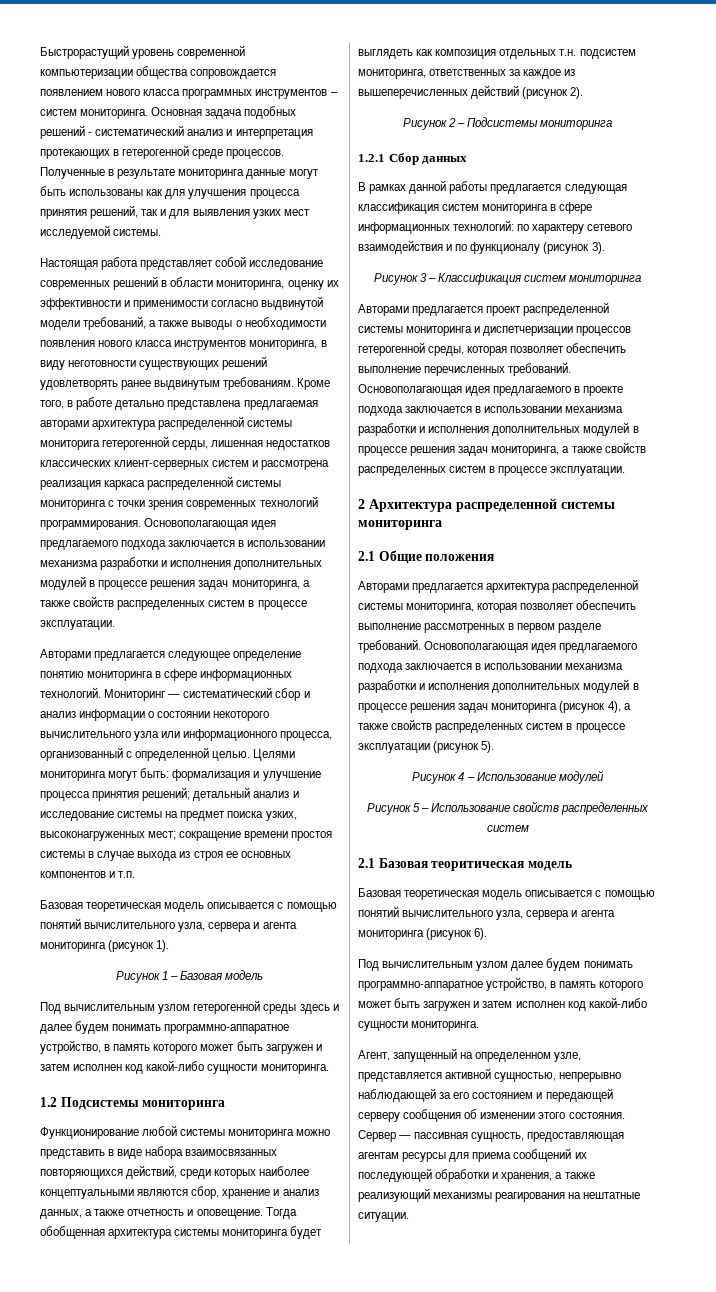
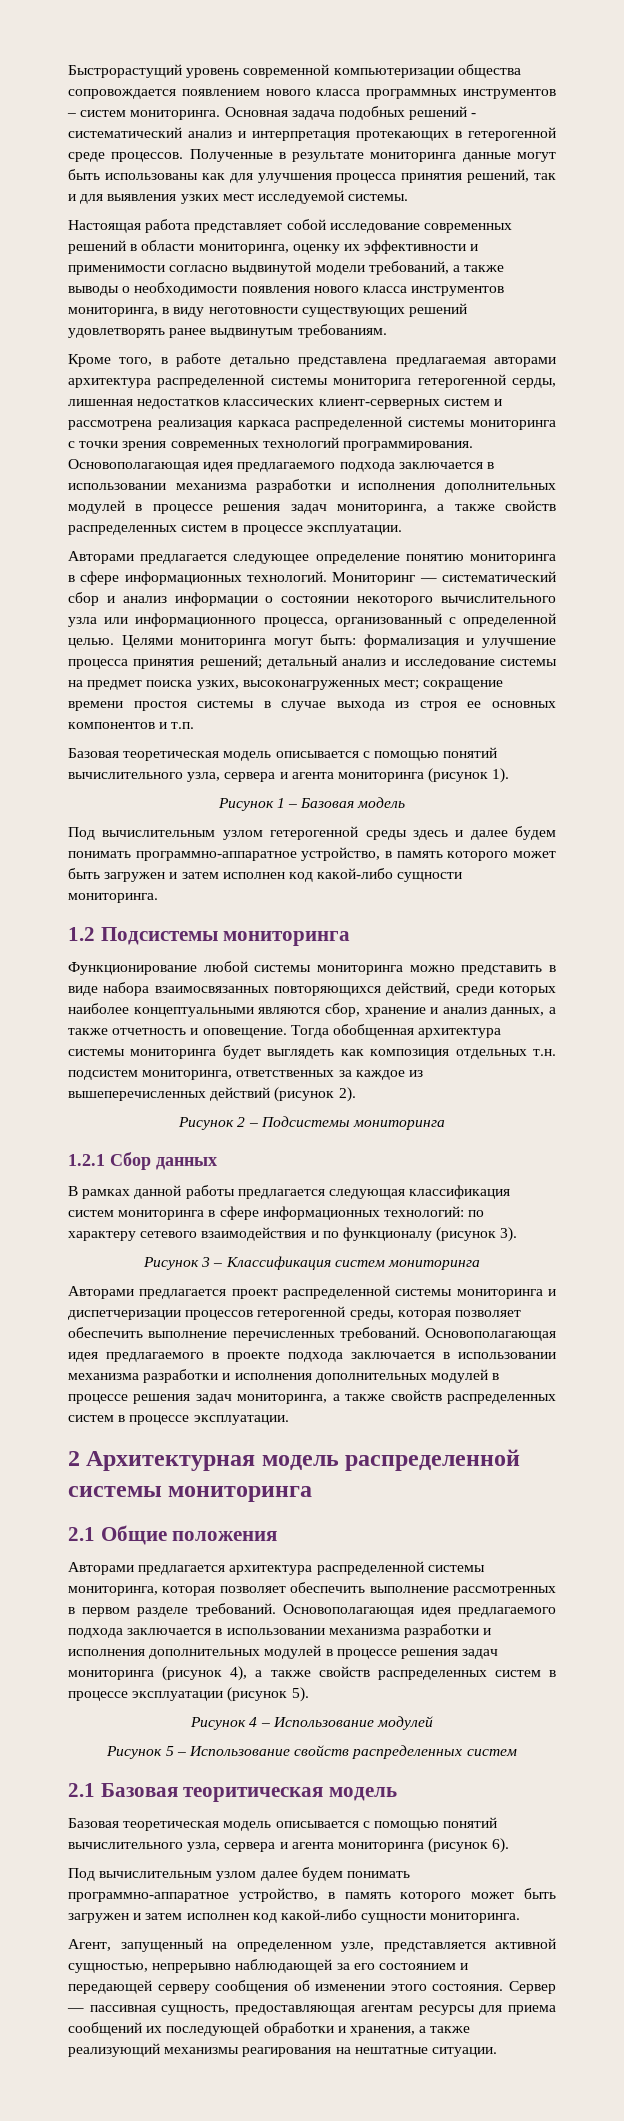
- Настоящая работа представляет собой исследование современных решений в области мониторинга, оценку их эффективности и применимости согласно выдвинутой модели требований, а также выводы о необходимости появления нового класса инструментов мониторинга, в виду неготовности существующих решений удовлетворять ранее выдвинутым требованиям. Кроме того, в работе детально представлена предлагаемая авторами архитектура распределенной системы мониторига гетерогенной серды, лишенная недостатков классических клиент-серверных систем и рассмотрена реализация каркаса распределенной системы мониторинга с точки зрения современных технологий программирования.
+ Настоящая работа представляет собой исследование современных решений в области мониторинга, оценку их эффективности и применимости согласно выдвинутой модели требований, а также выводы о необходимости появления нового класса инструментов мониторинга, в виду неготовности существующих решений удовлетворять ранее выдвинутым требованиям.
+ Кроме того, в работе детально представлена предлагаемая авторами архитектура распределенной системы мониторига гетерогенной серды, лишенная недостатков классических клиент-серверных систем и рассмотрена реализация каркаса распределенной системы мониторинга с точки зрения современных технологий программирования.
- 2 Архитектура распределенной системы мониторинга
+ 2 Архитектурная модель распределенной системы мониторинга

